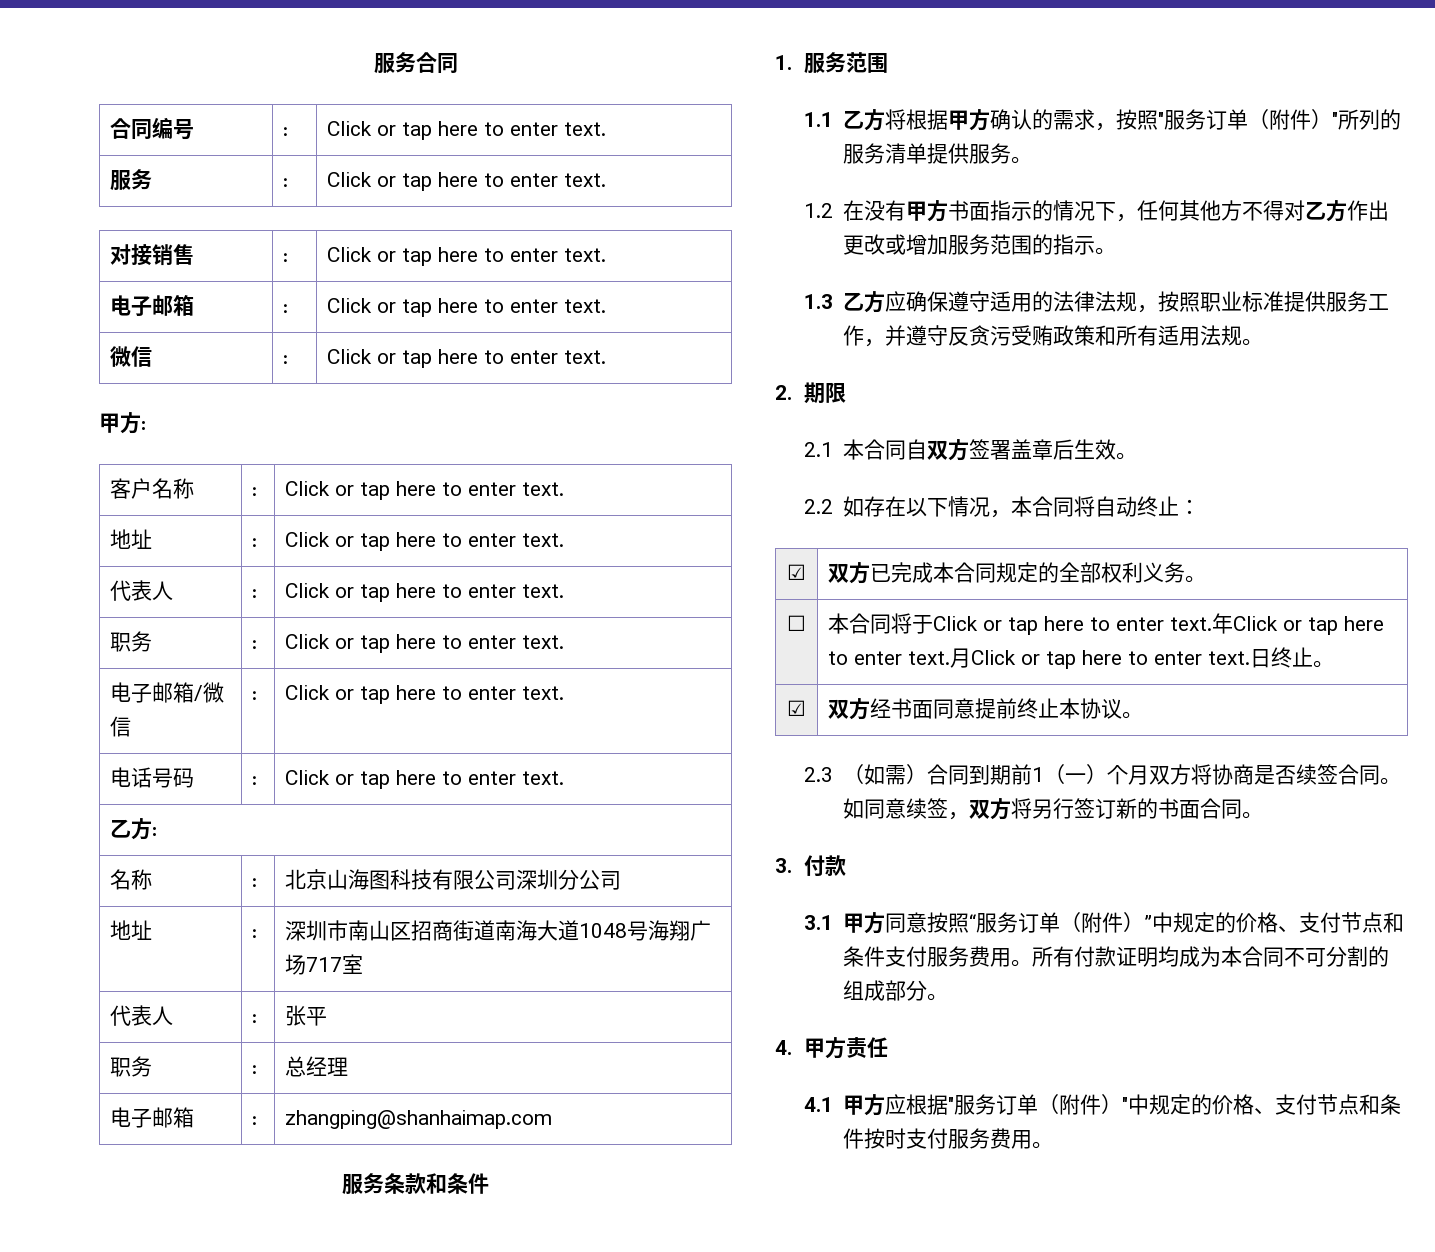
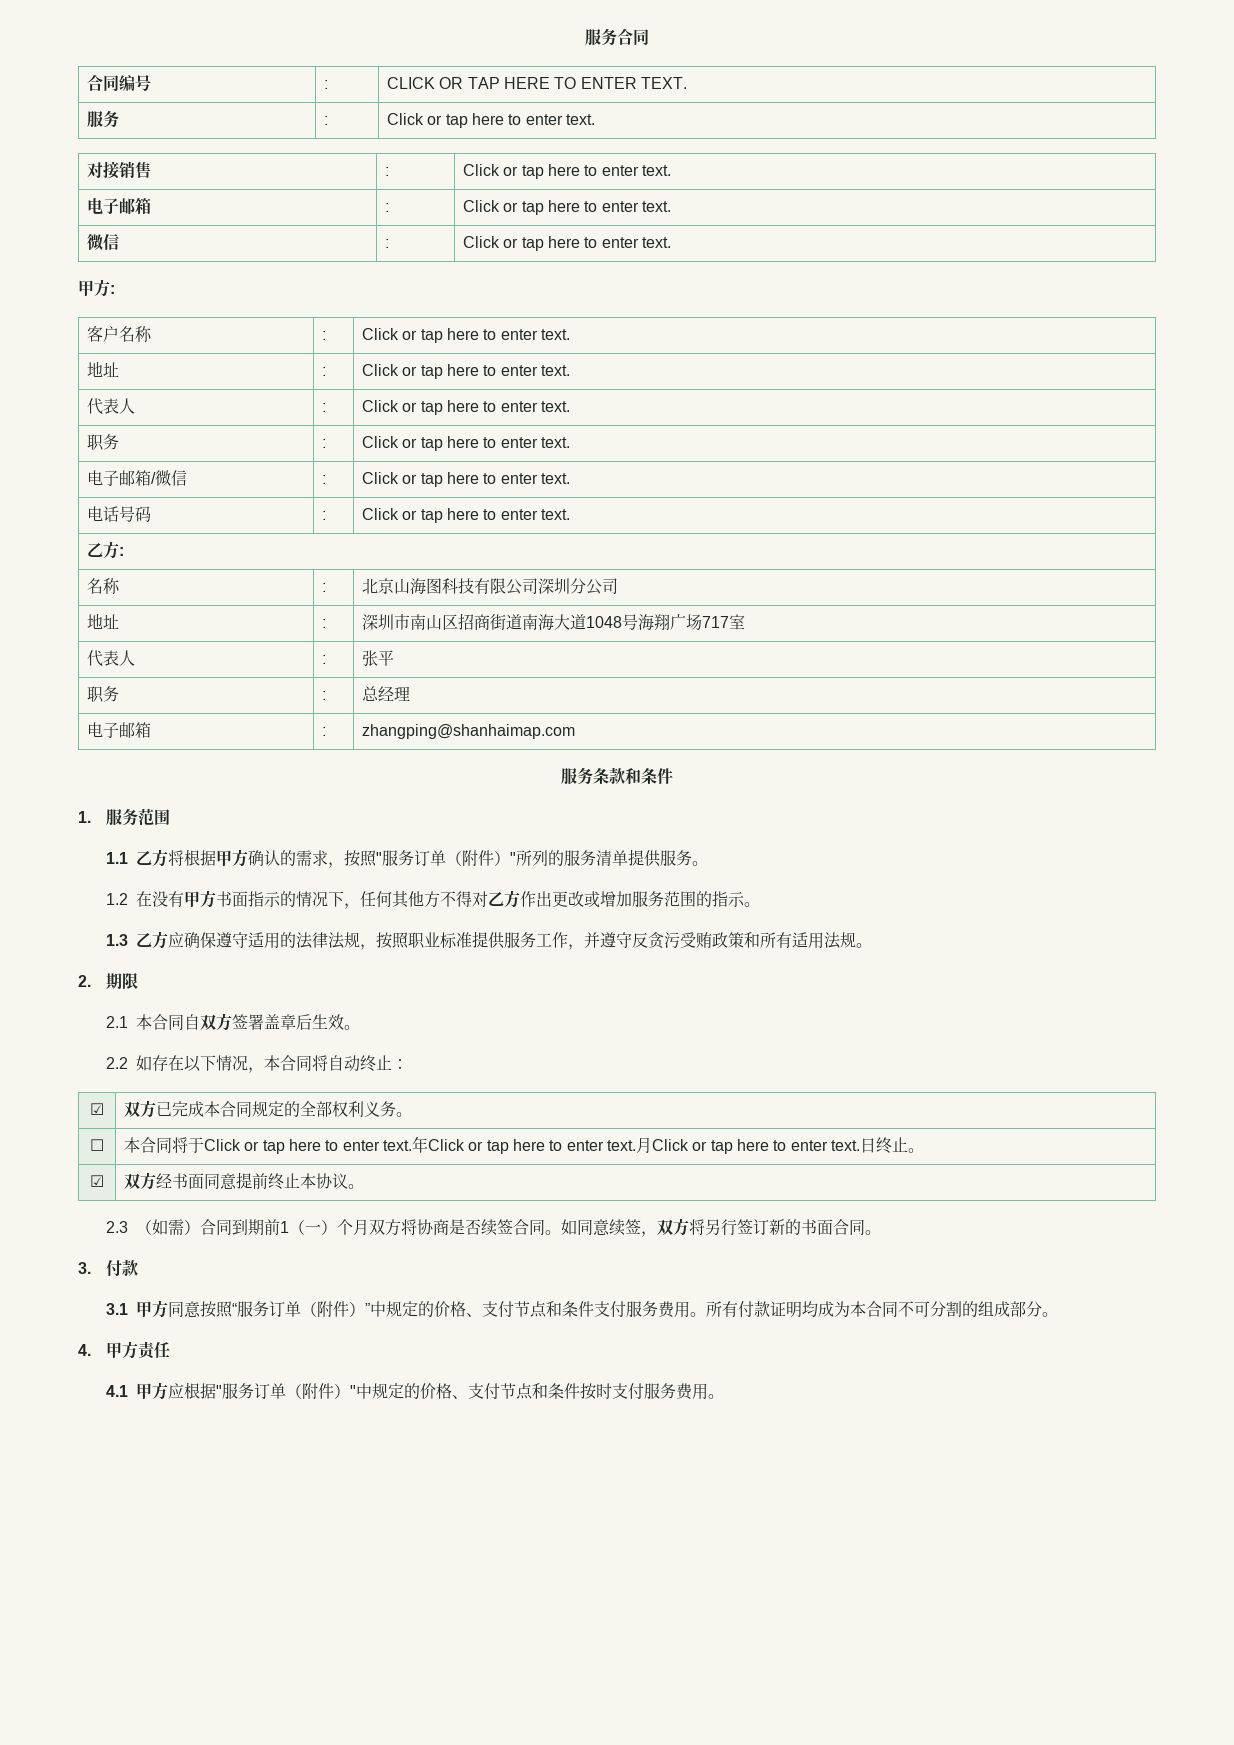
- 合同编号 | : | Click or tap here to enter text.
+ 合同编号 | : | CLICK OR TAP HERE TO ENTER TEXT.

